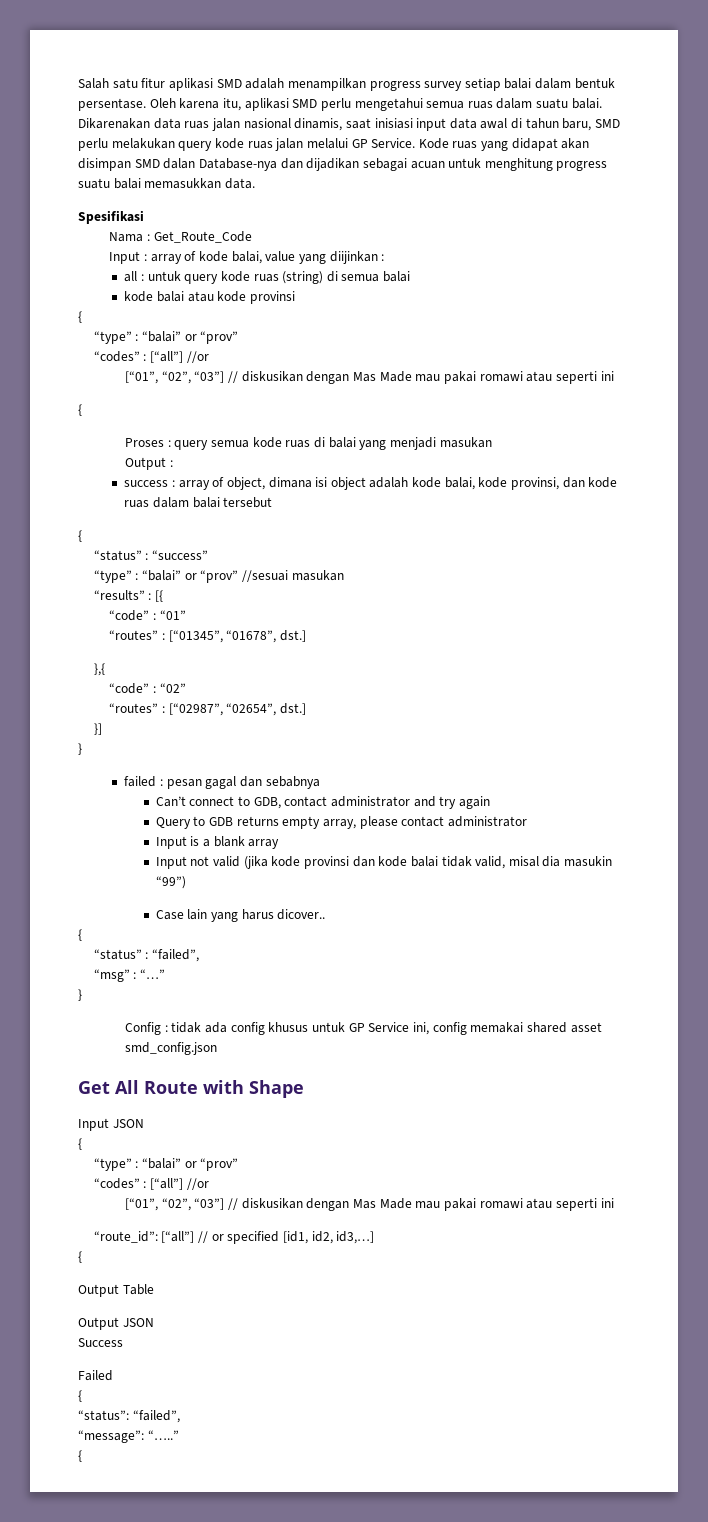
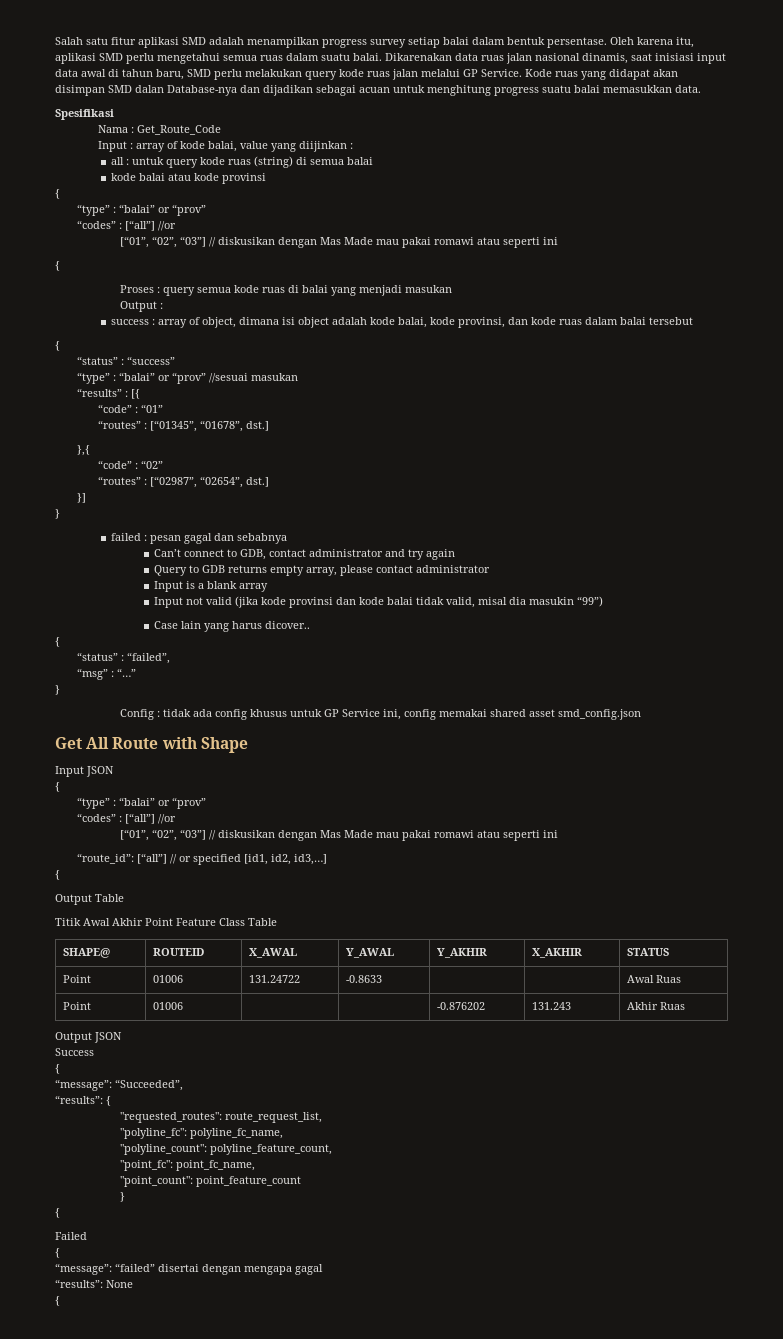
+ Titik Awal Akhir Point Feature Class Table
+ SHAPE@ | ROUTEID | X_AWAL | Y_AWAL | Y_AKHIR | X_AKHIR | STATUS
+ Point | 01006 | 131.24722 | -0.8633 | | | Awal Ruas
+ Point | 01006 | | | -0.876202 | 131.243 | Akhir Ruas
  Output JSON
  Success
+ {
+ “message”: “Succeeded”,
+ “results”: {
+ "requested_routes": route_request_list,
+ "polyline_fc": polyline_fc_name,
+ "polyline_count": polyline_feature_count,
+ "point_fc": point_fc_name,
+ "point_count": point_feature_count
+ }
+ {
  Failed
  {
- “status”: “failed”,
- “message”: “…..”
+ “message”: “failed” disertai dengan mengapa gagal
+ “results”: None

